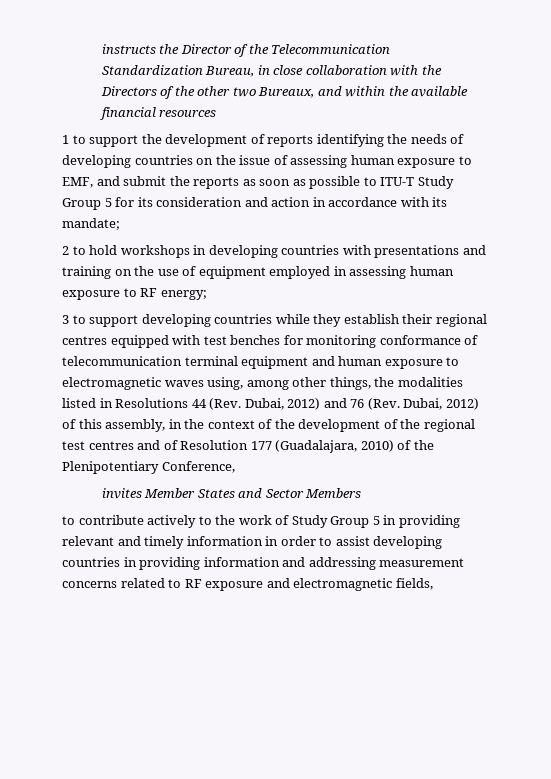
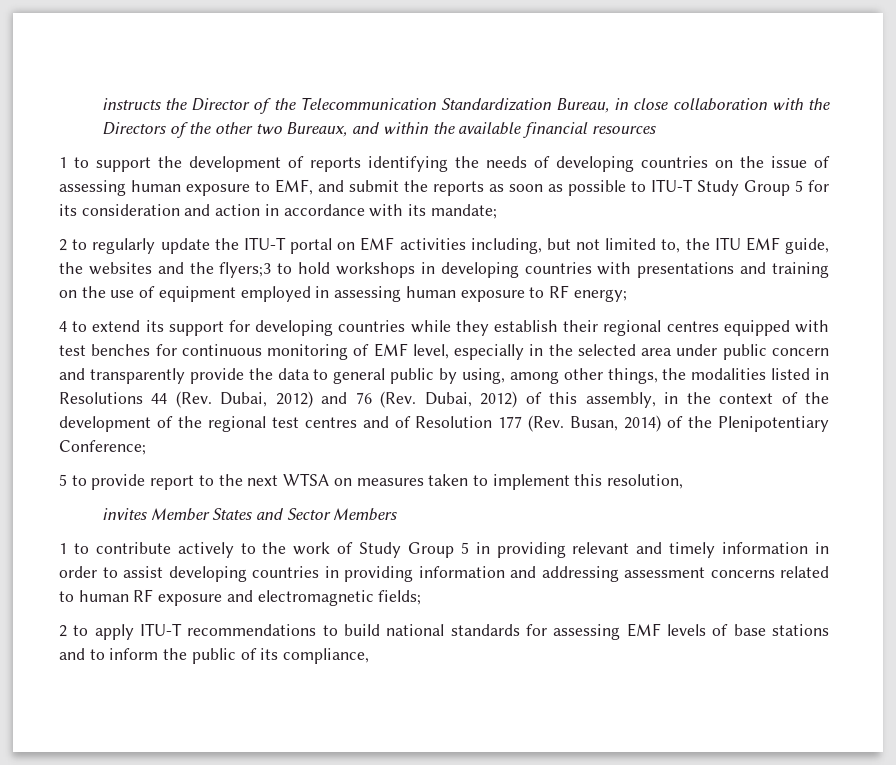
- 2 to hold workshops in developing countries with presentations and training on the use of equipment employed in assessing human exposure to RF energy;
+ 2 to regularly update the ITU-T portal on EMF activities including, but not limited to, the ITU EMF guide, the websites and the flyers;3 to hold workshops in developing countries with presentations and training on the use of equipment employed in assessing human exposure to RF energy;
- 3 to support developing countries while they establish their regional centres equipped with test benches for monitoring conformance of telecommunication terminal equipment and human exposure to electromagnetic waves using, among other things, the modalities listed in Resolutions 44 (Rev. Dubai, 2012) and 76 (Rev. Dubai, 2012) of this assembly, in the context of the development of the regional test centres and of Resolution 177 (Guadalajara, 2010) of the Plenipotentiary Conference,
+ 4 to extend its support for developing countries while they establish their regional centres equipped with test benches for continuous monitoring of EMF level, especially in the selected area under public concern and transparently provide the data to general public by using, among other things, the modalities listed in Resolutions 44 (Rev. Dubai, 2012) and 76 (Rev. Dubai, 2012) of this assembly, in the context of the development of the regional test centres and of Resolution 177 (Rev. Busan, 2014) of the Plenipotentiary Conference;
+ 5 to provide report to the next WTSA on measures taken to implement this resolution,
- to contribute actively to the work of Study Group 5 in providing relevant and timely information in order to assist developing countries in providing information and addressing measurement concerns related to RF exposure and electromagnetic fields,
+ 1 to contribute actively to the work of Study Group 5 in providing relevant and timely information in order to assist developing countries in providing information and addressing assessment concerns related to human RF exposure and electromagnetic fields;
+ 2 to apply ITU-T recommendations to build national standards for assessing EMF levels of base stations and to inform the public of its compliance,

